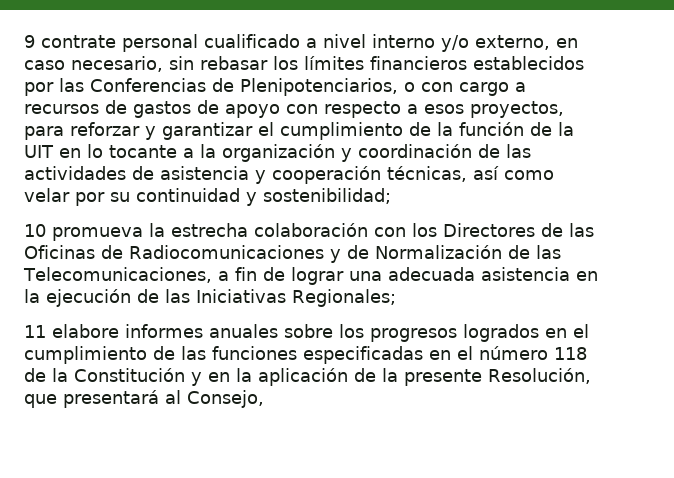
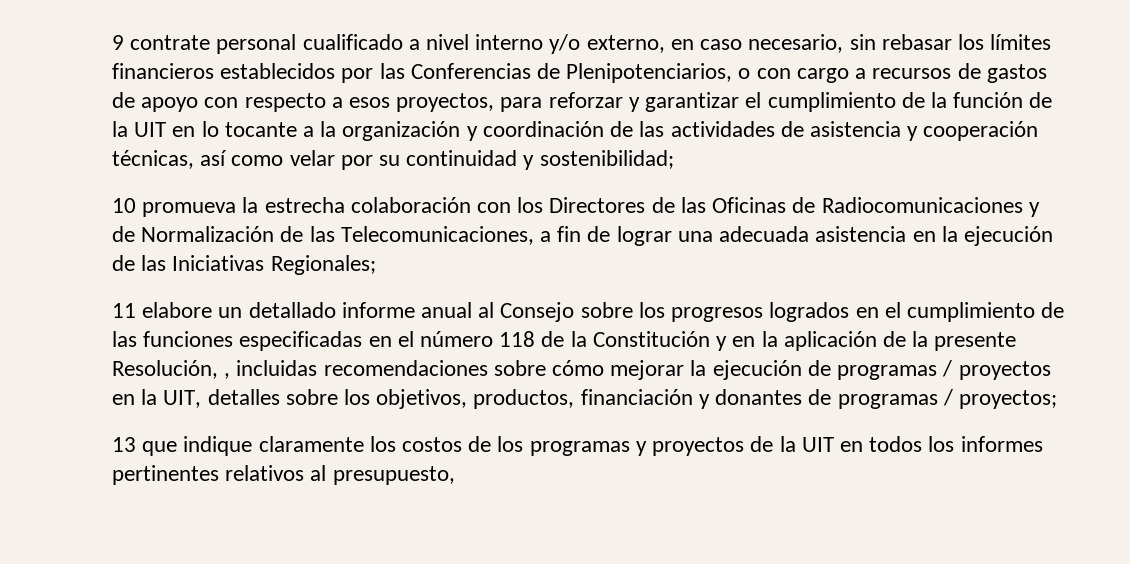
- 11 elabore informes anuales sobre los progresos logrados en el cumplimiento de las funciones especificadas en el número 118 de la Constitución y en la aplicación de la presente Resolución, que presentará al Consejo,
+ 11 elabore un detallado informe anual al Consejo sobre los progresos logrados en el cumplimiento de las funciones especificadas en el número 118 de la Constitución y en la aplicación de la presente Resolución, , incluidas recomendaciones sobre cómo mejorar la ejecución de programas / proyectos en la UIT, detalles sobre los objetivos, productos, financiación y donantes de programas / proyectos;
+ 13 que indique claramente los costos de los programas y proyectos de la UIT en todos los informes pertinentes relativos al presupuesto,

